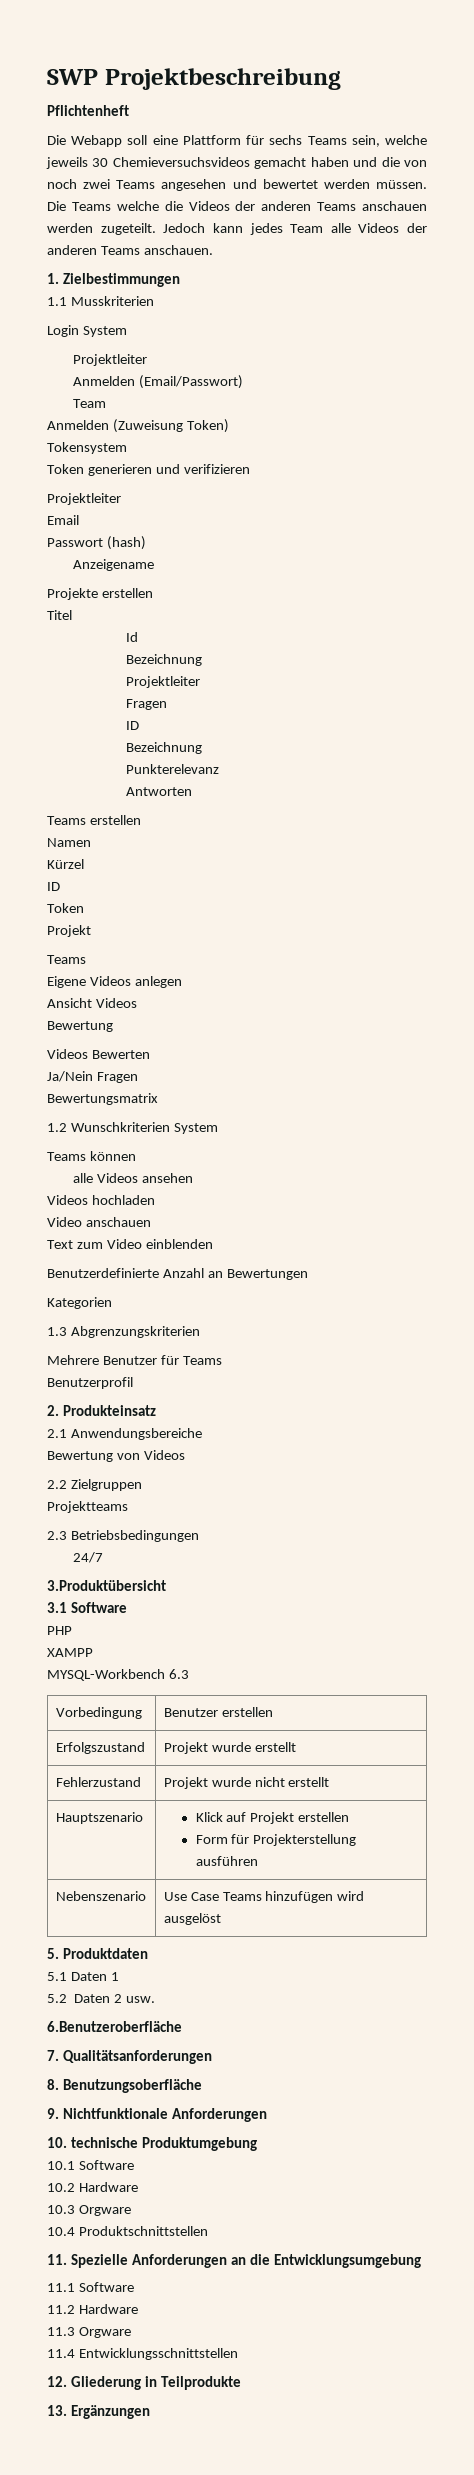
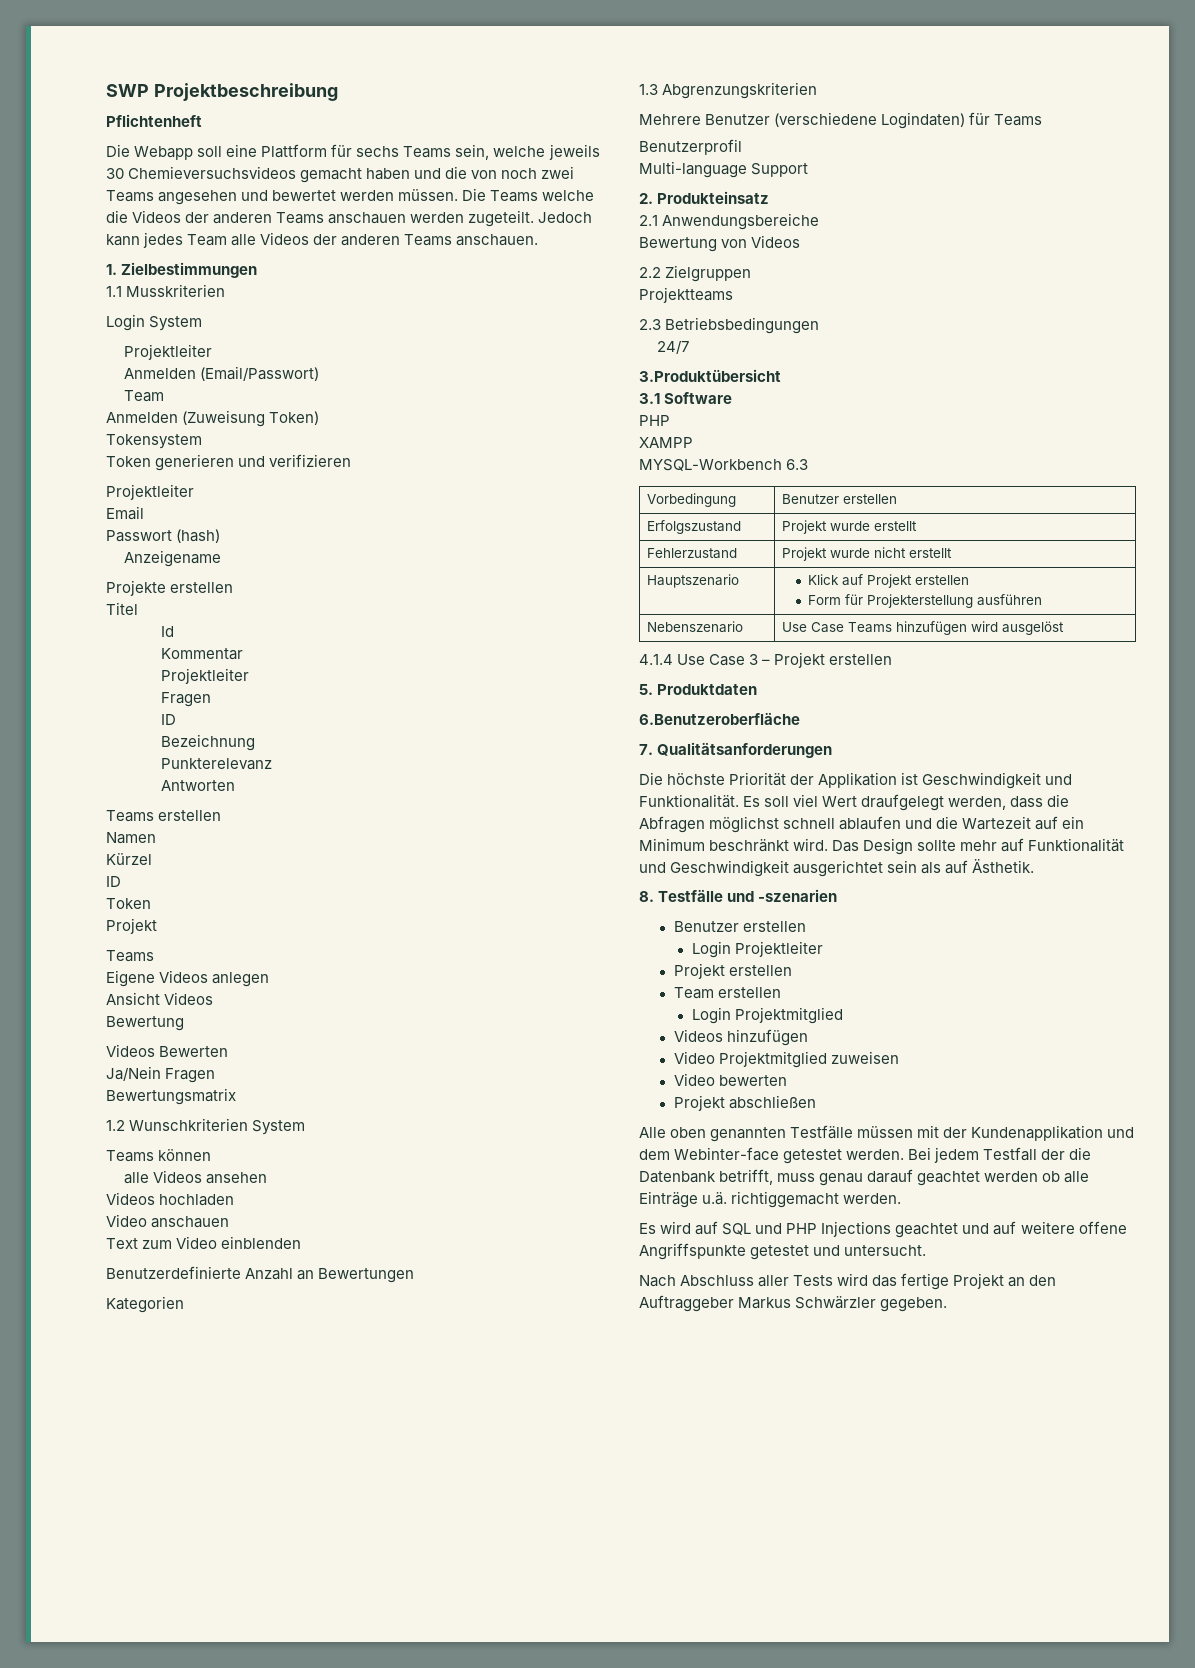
  Id
- Bezeichnung
+ Kommentar
- Mehrere Benutzer für Teams
+ Mehrere Benutzer (verschiedene Logindaten) für Teams
+ Multi-language Support
+ 4.1.4 Use Case 3 – Projekt erstellen
  5. Produktdaten
- 5.1 Daten 1
- 5.2 Daten 2 usw.
  6.Benutzeroberfläche
  7. Qualitätsanforderungen
- 8. Benutzungsoberfläche
- 9. Nichtfunktionale Anforderungen
- 10. technische Produktumgebung
- 10.1 Software
- 10.2 Hardware
- 10.3 Orgware
- 10.4 Produktschnittstellen
- 11. Spezielle Anforderungen an die Entwicklungsumgebung
- 11.1 Software
- 11.2 Hardware
- 11.3 Orgware
- 11.4 Entwicklungsschnittstellen
- 12. Gliederung in Teilprodukte
- 13. Ergänzungen
+ Die höchste Priorität der Applikation ist Geschwindigkeit und Funktionalität. Es soll viel Wert draufgelegt werden, dass die Abfragen möglichst schnell ablaufen und die Wartezeit auf ein Minimum beschränkt wird. Das Design sollte mehr auf Funktionalität und Geschwindigkeit ausgerichtet sein als auf Ästhetik.
+ 8. Testfälle und -szenarien
+ Benutzer erstellen
+ Login Projektleiter
+ Projekt erstellen
+ Team erstellen
+ Login Projektmitglied
+ Videos hinzufügen
+ Video Projektmitglied zuweisen
+ Video bewerten
+ Projekt abschließen
+ Alle oben genannten Testfälle müssen mit der Kundenapplikation und dem Webinter-face getestet werden. Bei jedem Testfall der die Datenbank betrifft, muss genau darauf geachtet werden ob alle Einträge u.ä. richtiggemacht werden.
+ Es wird auf SQL und PHP Injections geachtet und auf weitere offene Angriffspunkte getestet und untersucht.
+ Nach Abschluss aller Tests wird das fertige Projekt an den Auftraggeber Markus Schwärzler gegeben.

